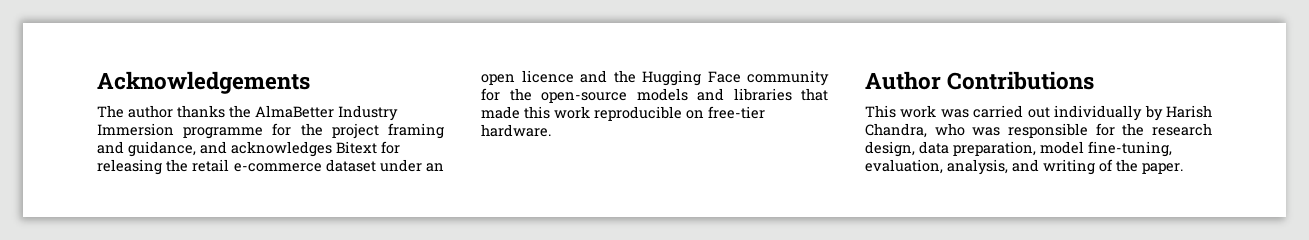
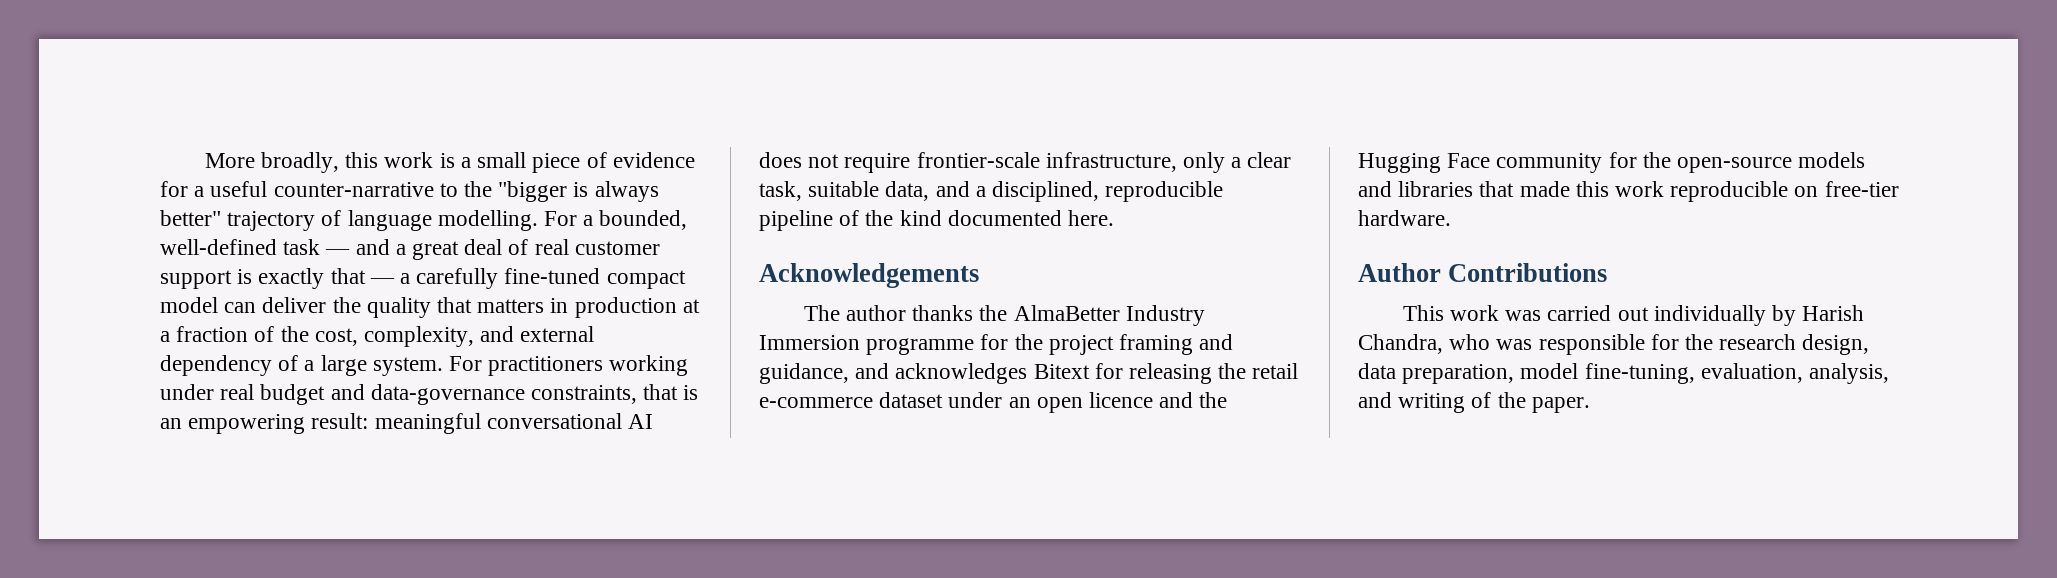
+ More broadly, this work is a small piece of evidence for a useful counter-narrative to the "bigger is always better" trajectory of language modelling. For a bounded, well-defined task — and a great deal of real customer support is exactly that — a carefully fine-tuned compact model can deliver the quality that matters in production at a fraction of the cost, complexity, and external dependency of a large system. For practitioners working under real budget and data-governance constraints, that is an empowering result: meaningful conversational AI does not require frontier-scale infrastructure, only a clear task, suitable data, and a disciplined, reproducible pipeline of the kind documented here.

